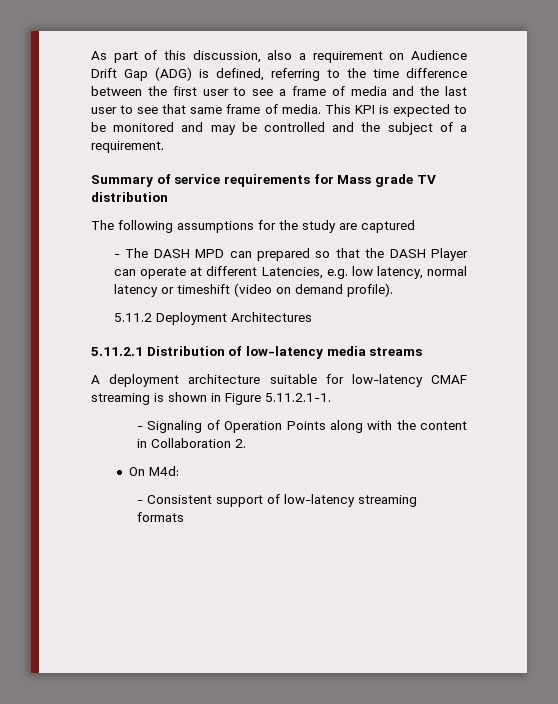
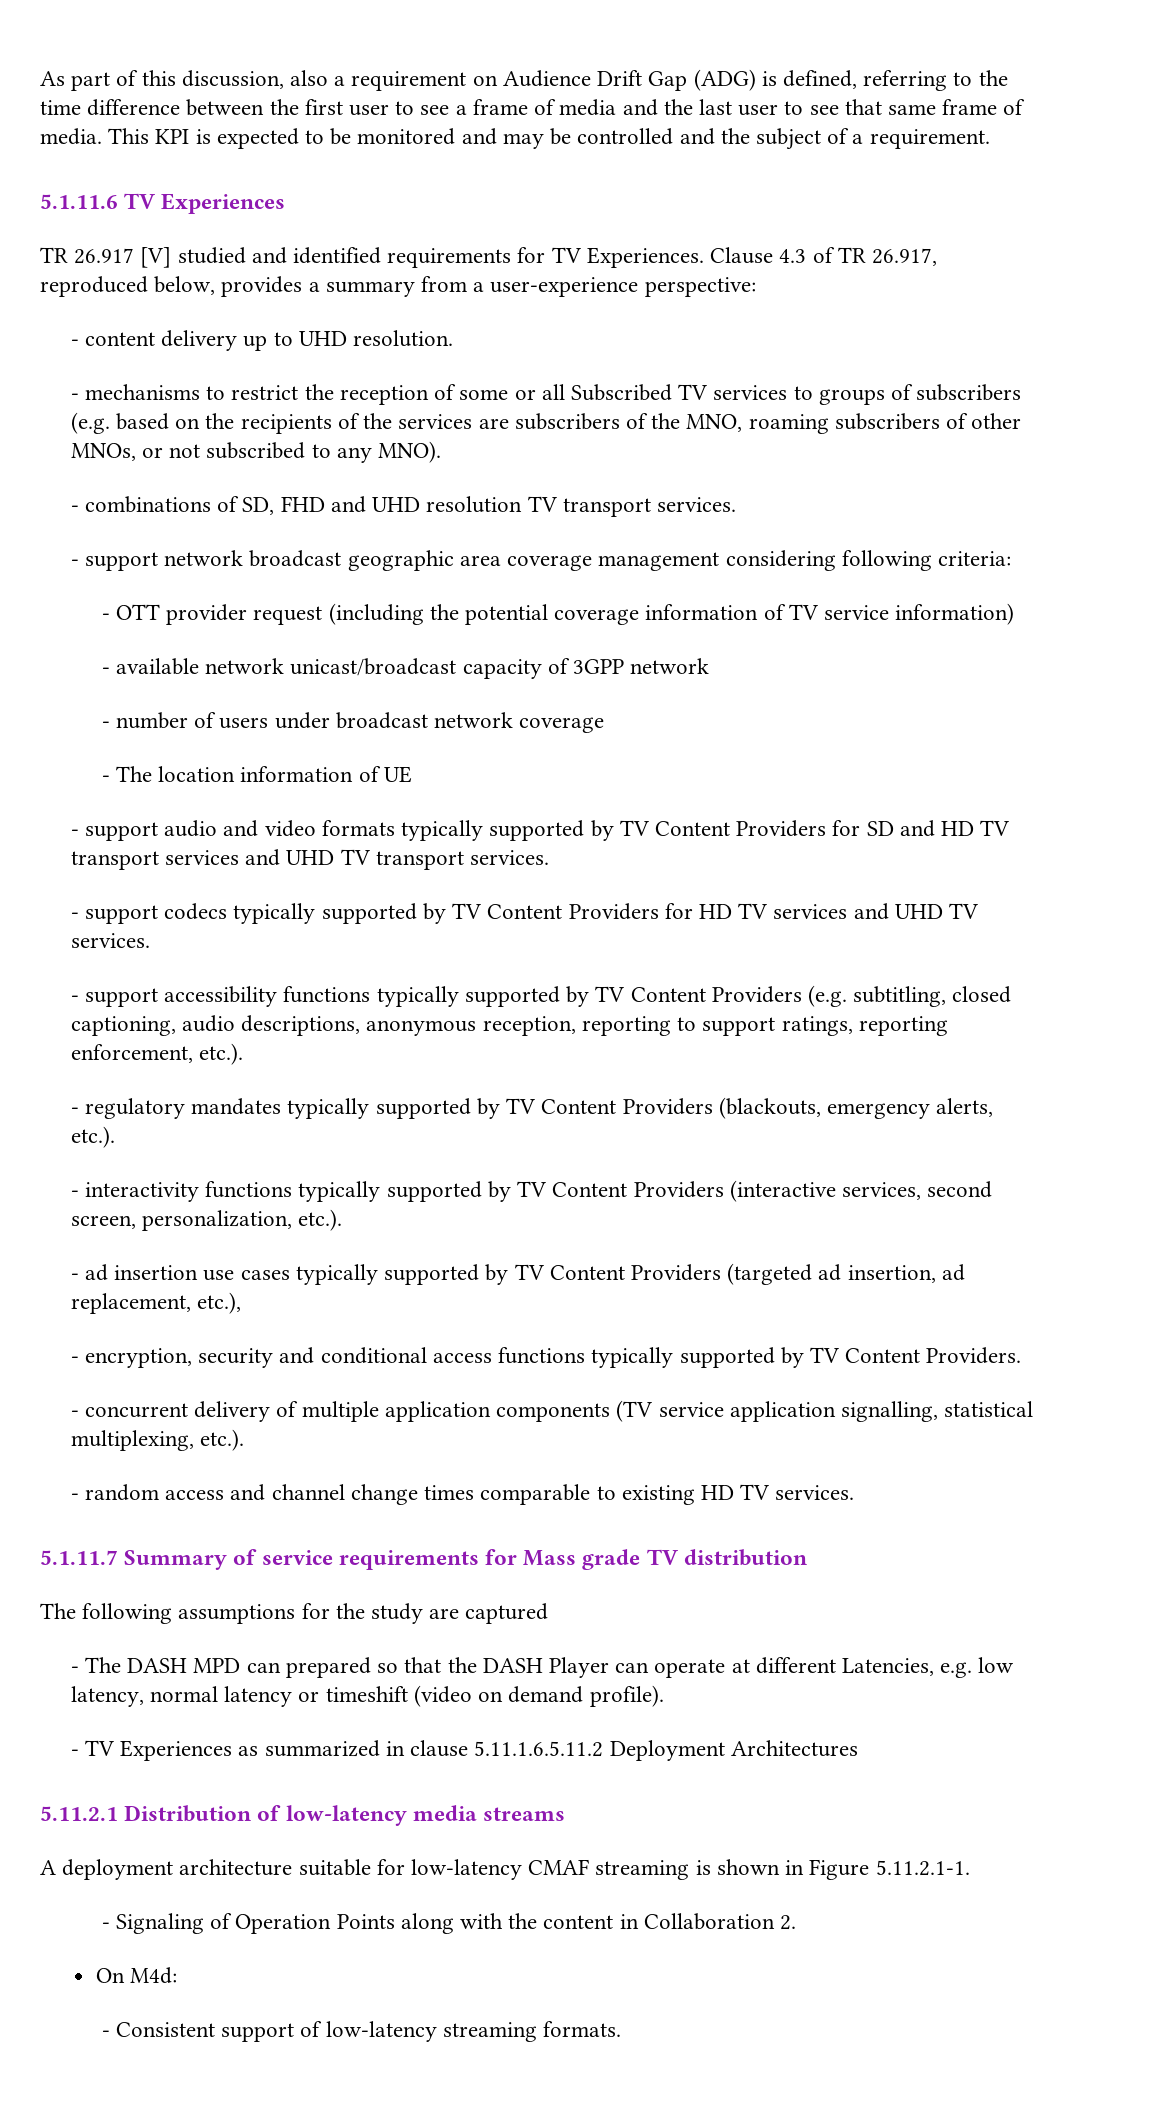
- Summary of service requirements for Mass grade TV distribution
+ 5.1.11.6 TV Experiences
+ TR 26.917 [V] studied and identified requirements for TV Experiences. Clause 4.3 of TR 26.917, reproduced below, provides a summary from a user-experience perspective:
+ - content delivery up to UHD resolution.
+ - mechanisms to restrict the reception of some or all Subscribed TV services to groups of subscribers (e.g. based on the recipients of the services are subscribers of the MNO, roaming subscribers of other MNOs, or not subscribed to any MNO).
+ - combinations of SD, FHD and UHD resolution TV transport services.
+ - support network broadcast geographic area coverage management considering following criteria:
+ - OTT provider request (including the potential coverage information of TV service information)
+ - available network unicast/broadcast capacity of 3GPP network
+ - number of users under broadcast network coverage
+ - The location information of UE
+ - support audio and video formats typically supported by TV Content Providers for SD and HD TV transport services and UHD TV transport services.
+ - support codecs typically supported by TV Content Providers for HD TV services and UHD TV services.
+ - support accessibility functions typically supported by TV Content Providers (e.g. subtitling, closed captioning, audio descriptions, anonymous reception, reporting to support ratings, reporting enforcement, etc.).
+ - regulatory mandates typically supported by TV Content Providers (blackouts, emergency alerts, etc.).
+ - interactivity functions typically supported by TV Content Providers (interactive services, second screen, personalization, etc.).
+ - ad insertion use cases typically supported by TV Content Providers (targeted ad insertion, ad replacement, etc.),
+ - encryption, security and conditional access functions typically supported by TV Content Providers.
+ - concurrent delivery of multiple application components (TV service application signalling, statistical multiplexing, etc.).
+ - random access and channel change times comparable to existing HD TV services.
+ 5.1.11.7 Summary of service requirements for Mass grade TV distribution
- 5.11.2 Deployment Architectures
+ - TV Experiences as summarized in clause 5.11.1.6.5.11.2 Deployment Architectures
- - Consistent support of low-latency streaming formats
+ - Consistent support of low-latency streaming formats.

